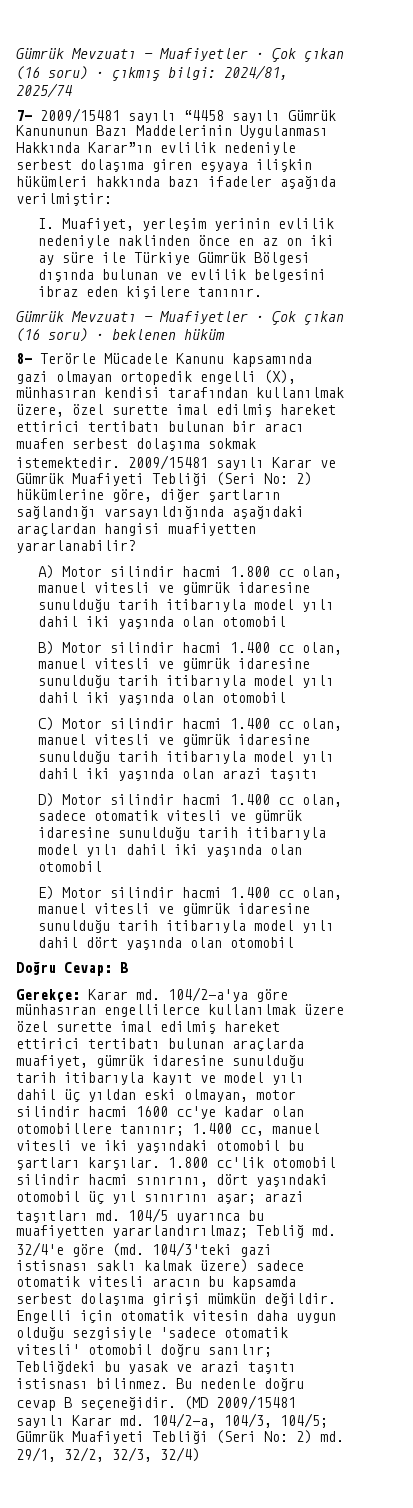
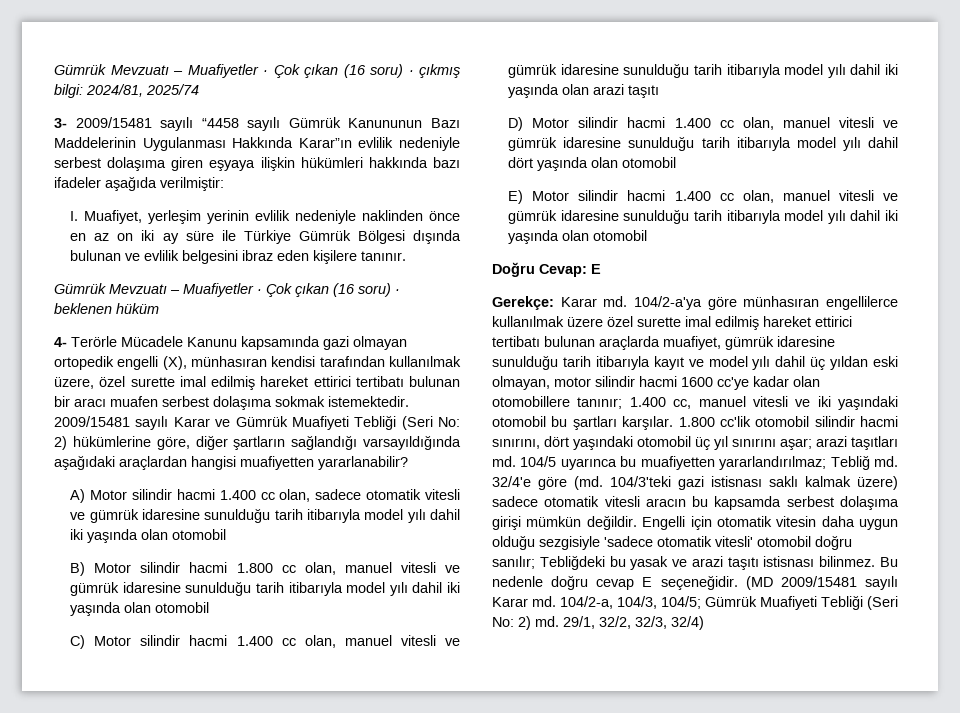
- 7- 2009/15481 sayılı “4458 sayılı Gümrük Kanununun Bazı Maddelerinin Uygulanması Hakkında Karar”ın evlilik nedeniyle serbest dolaşıma giren eşyaya ilişkin hükümleri hakkında bazı ifadeler aşağıda verilmiştir:
+ 3- 2009/15481 sayılı “4458 sayılı Gümrük Kanununun Bazı Maddelerinin Uygulanması Hakkında Karar”ın evlilik nedeniyle serbest dolaşıma giren eşyaya ilişkin hükümleri hakkında bazı ifadeler aşağıda verilmiştir:
- 8- Terörle Mücadele Kanunu kapsamında gazi olmayan ortopedik engelli (X), münhasıran kendisi tarafından kullanılmak üzere, özel surette imal edilmiş hareket ettirici tertibatı bulunan bir aracı muafen serbest dolaşıma sokmak istemektedir.
+ 4- Terörle Mücadele Kanunu kapsamında gazi olmayan ortopedik engelli (X), münhasıran kendisi tarafından kullanılmak üzere, özel surette imal edilmiş hareket ettirici tertibatı bulunan bir aracı muafen serbest dolaşıma sokmak istemektedir.
- A) Motor silindir hacmi 1.800 cc olan, manuel vitesli ve gümrük idaresine sunulduğu tarih itibarıyla model yılı dahil iki yaşında olan otomobil
+ A) Motor silindir hacmi 1.400 cc olan, sadece otomatik vitesli ve gümrük idaresine sunulduğu tarih itibarıyla model yılı dahil iki yaşında olan otomobil
- B) Motor silindir hacmi 1.400 cc olan, manuel vitesli ve gümrük idaresine sunulduğu tarih itibarıyla model yılı dahil iki yaşında olan otomobil
+ B) Motor silindir hacmi 1.800 cc olan, manuel vitesli ve gümrük idaresine sunulduğu tarih itibarıyla model yılı dahil iki yaşında olan otomobil
- D) Motor silindir hacmi 1.400 cc olan, sadece otomatik vitesli ve gümrük idaresine sunulduğu tarih itibarıyla model yılı dahil iki yaşında olan otomobil
+ D) Motor silindir hacmi 1.400 cc olan, manuel vitesli ve gümrük idaresine sunulduğu tarih itibarıyla model yılı dahil dört yaşında olan otomobil
- E) Motor silindir hacmi 1.400 cc olan, manuel vitesli ve gümrük idaresine sunulduğu tarih itibarıyla model yılı dahil dört yaşında olan otomobil
+ E) Motor silindir hacmi 1.400 cc olan, manuel vitesli ve gümrük idaresine sunulduğu tarih itibarıyla model yılı dahil iki yaşında olan otomobil
- Doğru Cevap: B
+ Doğru Cevap: E
- Bu nedenle doğru cevap B seçeneğidir.
+ Bu nedenle doğru cevap E seçeneğidir.

